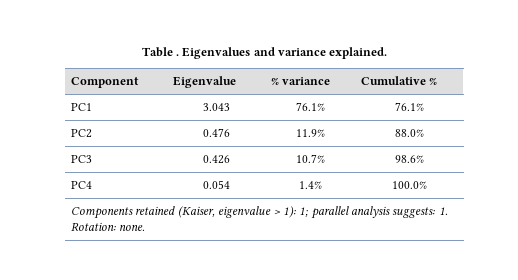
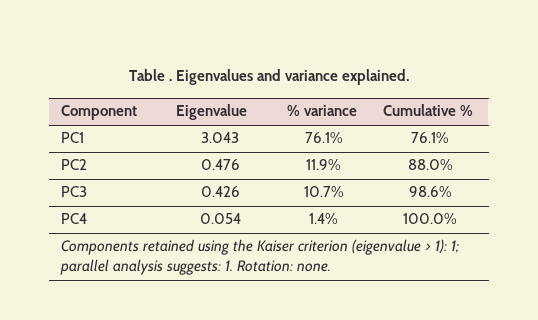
- Components retained (Kaiser, eigenvalue > 1): 1; parallel analysis suggests: 1. Rotation: none.
+ Components retained using the Kaiser criterion (eigenvalue > 1): 1; parallel analysis suggests: 1. Rotation: none.

